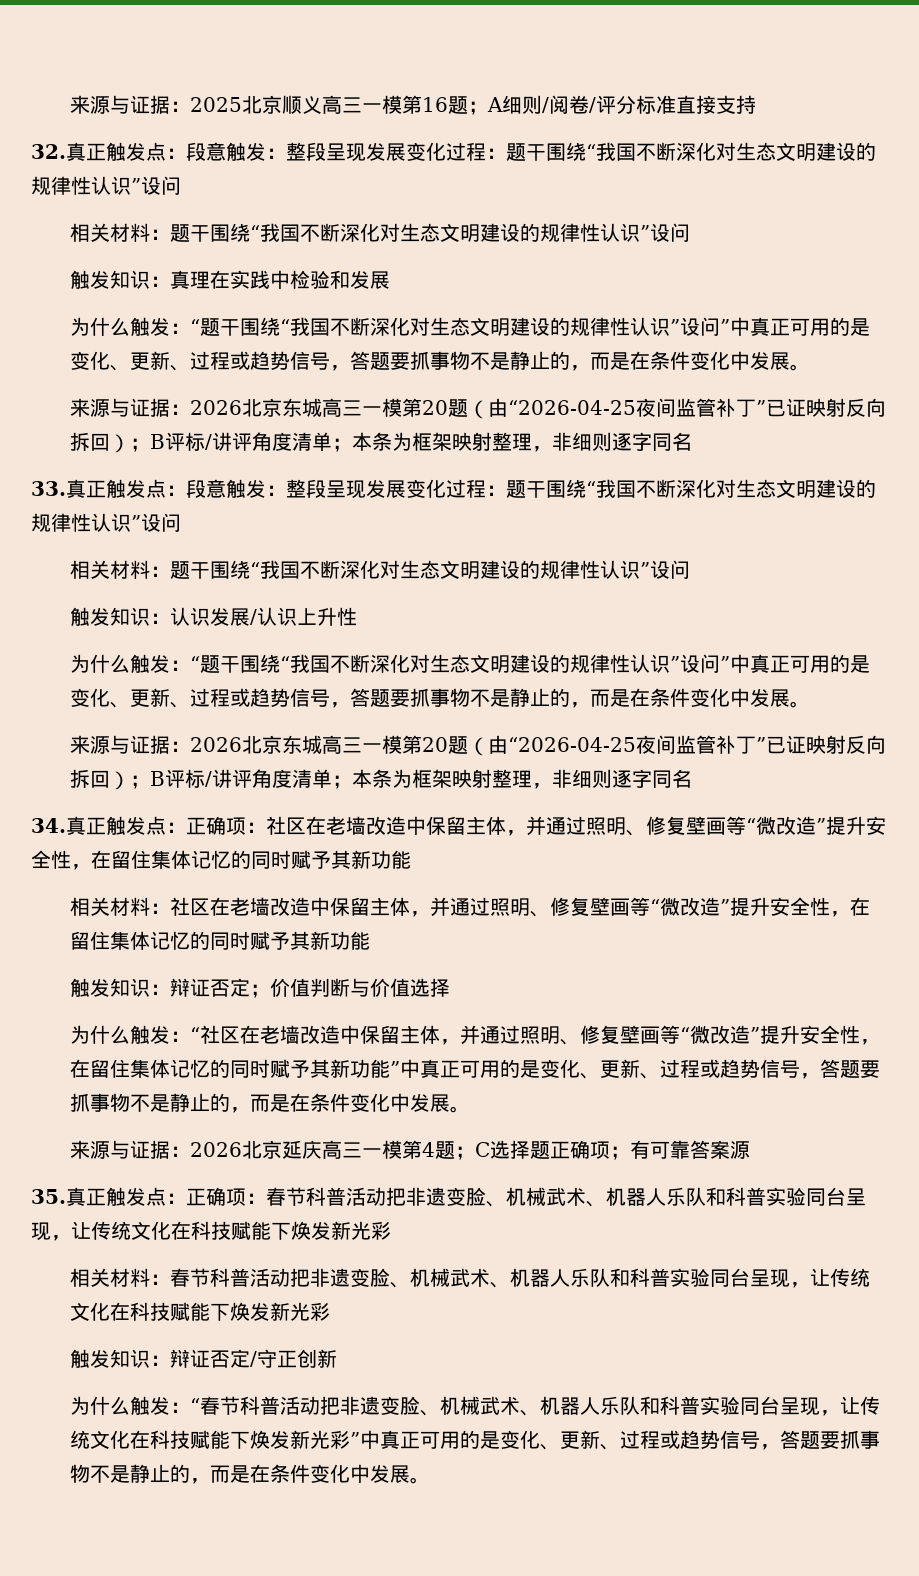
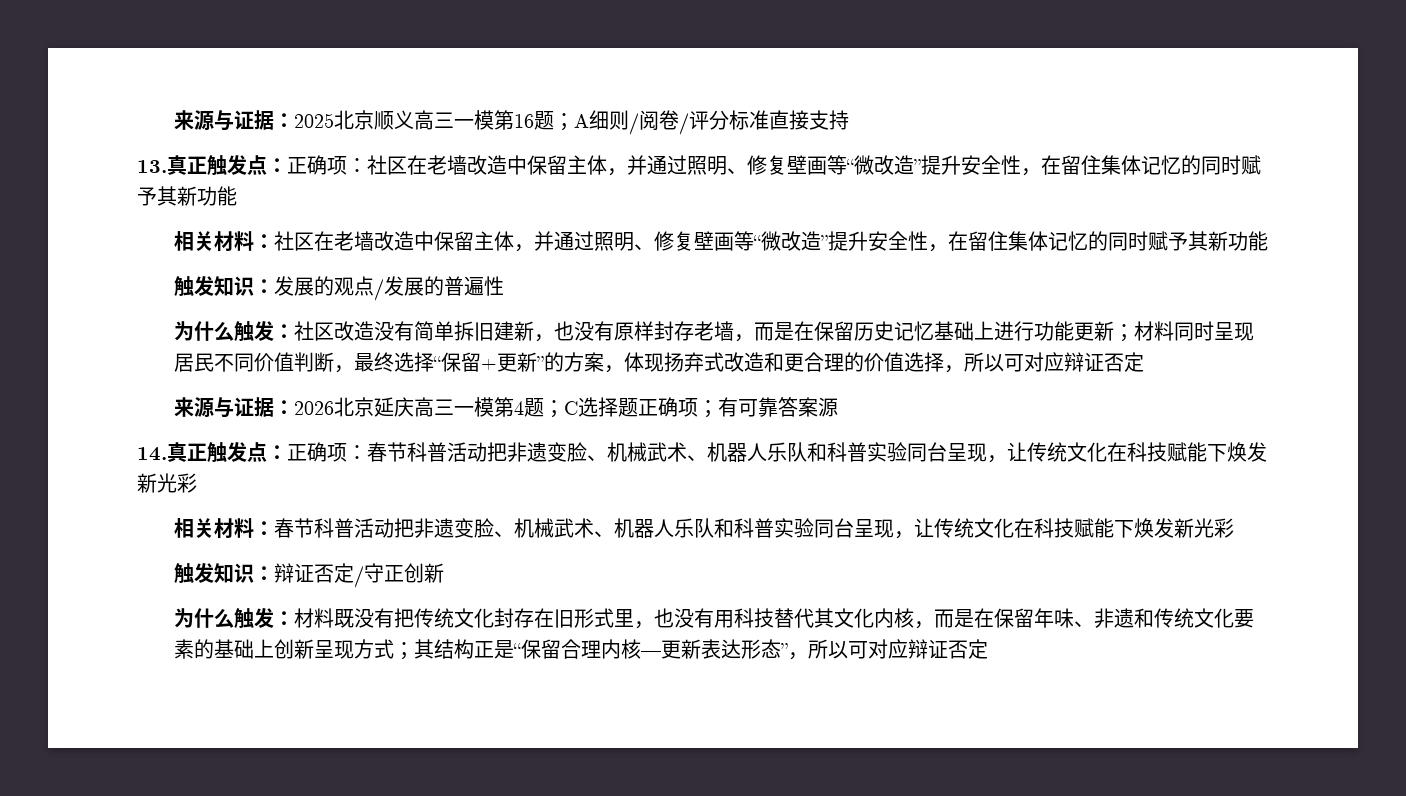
- 32.真正触发点：段意触发：整段呈现发展变化过程：题干围绕“我国不断深化对生态文明建设的规律性认识”设问
- 相关材料：题干围绕“我国不断深化对生态文明建设的规律性认识”设问
- 触发知识：真理在实践中检验和发展
- 为什么触发：“题干围绕“我国不断深化对生态文明建设的规律性认识”设问”中真正可用的是变化、更新、过程或趋势信号，答题要抓事物不是静止的，而是在条件变化中发展。
- 来源与证据：2026北京东城高三一模第20题（由“2026-04-25夜间监管补丁”已证映射反向拆回）；B评标/讲评角度清单；本条为框架映射整理，非细则逐字同名
- 33.真正触发点：段意触发：整段呈现发展变化过程：题干围绕“我国不断深化对生态文明建设的规律性认识”设问
- 相关材料：题干围绕“我国不断深化对生态文明建设的规律性认识”设问
- 触发知识：认识发展/认识上升性
- 为什么触发：“题干围绕“我国不断深化对生态文明建设的规律性认识”设问”中真正可用的是变化、更新、过程或趋势信号，答题要抓事物不是静止的，而是在条件变化中发展。
- 来源与证据：2026北京东城高三一模第20题（由“2026-04-25夜间监管补丁”已证映射反向拆回）；B评标/讲评角度清单；本条为框架映射整理，非细则逐字同名
- 34.真正触发点：正确项：社区在老墙改造中保留主体，并通过照明、修复壁画等“微改造”提升安全性，在留住集体记忆的同时赋予其新功能
+ 13.真正触发点：正确项：社区在老墙改造中保留主体，并通过照明、修复壁画等“微改造”提升安全性，在留住集体记忆的同时赋予其新功能
- 触发知识：辩证否定；价值判断与价值选择
- 为什么触发：“社区在老墙改造中保留主体，并通过照明、修复壁画等“微改造”提升安全性，在留住集体记忆的同时赋予其新功能”中真正可用的是变化、更新、过程或趋势信号，答题要抓事物不是静止的，而是在条件变化中发展。
+ 触发知识：发展的观点/发展的普遍性
+ 为什么触发：社区改造没有简单拆旧建新，也没有原样封存老墙，而是在保留历史记忆基础上进行功能更新；材料同时呈现居民不同价值判断，最终选择“保留+更新”的方案，体现扬弃式改造和更合理的价值选择，所以可对应辩证否定
- 35.真正触发点：正确项：春节科普活动把非遗变脸、机械武术、机器人乐队和科普实验同台呈现，让传统文化在科技赋能下焕发新光彩
+ 14.真正触发点：正确项：春节科普活动把非遗变脸、机械武术、机器人乐队和科普实验同台呈现，让传统文化在科技赋能下焕发新光彩
- 为什么触发：“春节科普活动把非遗变脸、机械武术、机器人乐队和科普实验同台呈现，让传统文化在科技赋能下焕发新光彩”中真正可用的是变化、更新、过程或趋势信号，答题要抓事物不是静止的，而是在条件变化中发展。
+ 为什么触发：材料既没有把传统文化封存在旧形式里，也没有用科技替代其文化内核，而是在保留年味、非遗和传统文化要素的基础上创新呈现方式；其结构正是“保留合理内核—更新表达形态”，所以可对应辩证否定

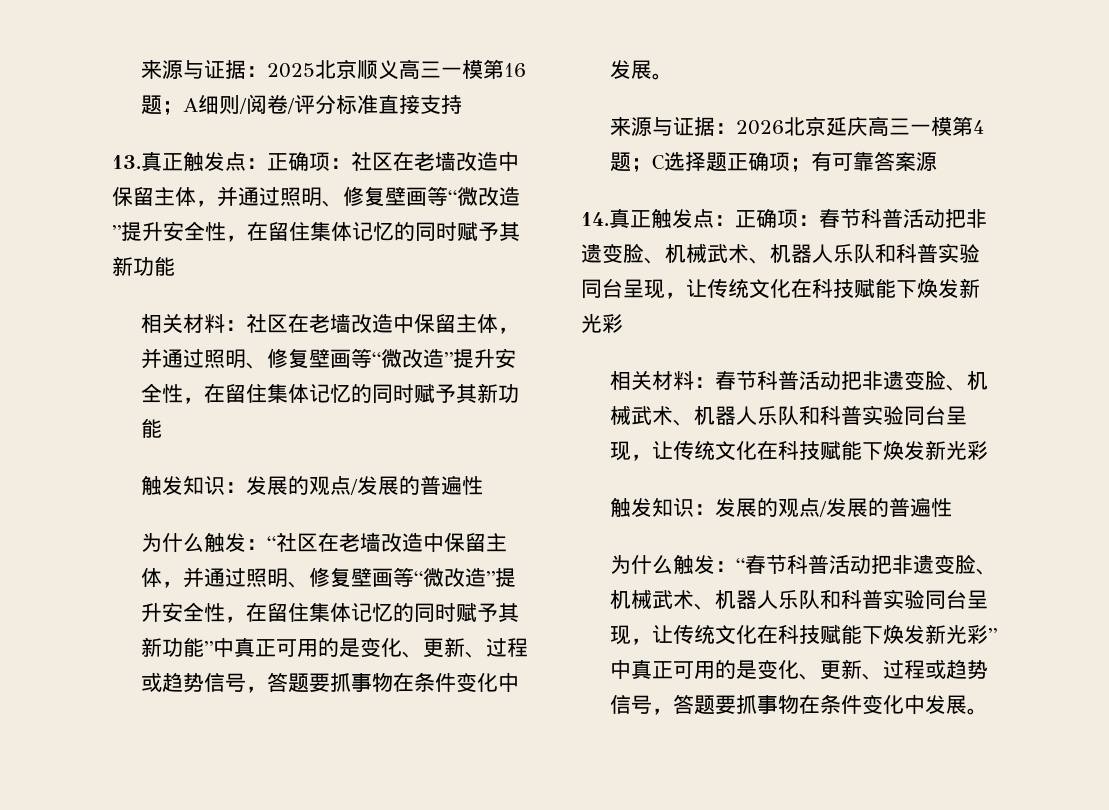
- 为什么触发：社区改造没有简单拆旧建新，也没有原样封存老墙，而是在保留历史记忆基础上进行功能更新；材料同时呈现居民不同价值判断，最终选择“保留+更新”的方案，体现扬弃式改造和更合理的价值选择，所以可对应辩证否定
+ 为什么触发：“社区在老墙改造中保留主体，并通过照明、修复壁画等“微改造”提升安全性，在留住集体记忆的同时赋予其新功能”中真正可用的是变化、更新、过程或趋势信号，答题要抓事物在条件变化中发展。
  相关材料：春节科普活动把非遗变脸、机械武术、机器人乐队和科普实验同台呈现，让传统文化在科技赋能下焕发新光彩
- 触发知识：辩证否定/守正创新
- 为什么触发：材料既没有把传统文化封存在旧形式里，也没有用科技替代其文化内核，而是在保留年味、非遗和传统文化要素的基础上创新呈现方式；其结构正是“保留合理内核—更新表达形态”，所以可对应辩证否定
+ 触发知识：发展的观点/发展的普遍性
+ 为什么触发：“春节科普活动把非遗变脸、机械武术、机器人乐队和科普实验同台呈现，让传统文化在科技赋能下焕发新光彩”中真正可用的是变化、更新、过程或趋势信号，答题要抓事物在条件变化中发展。

